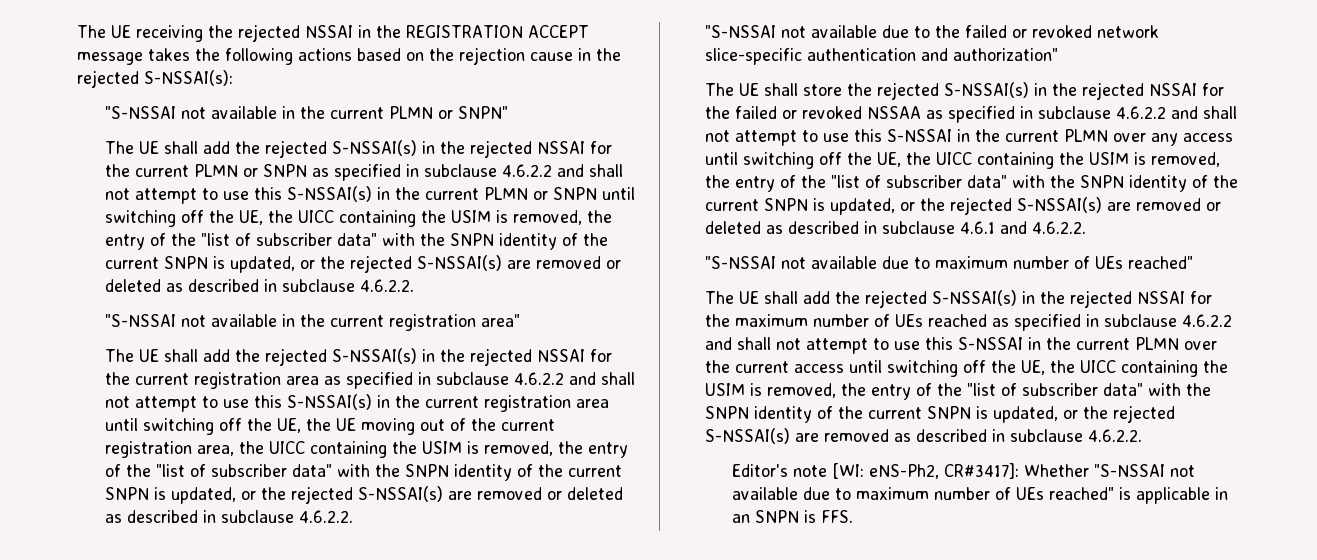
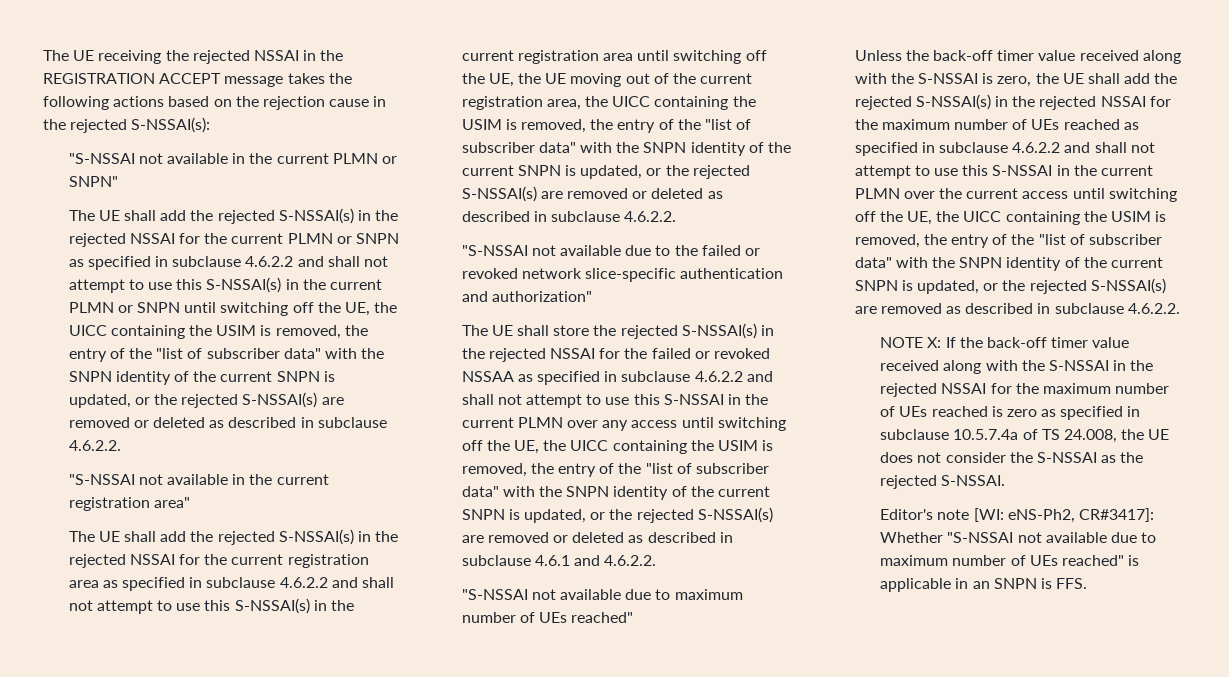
- The UE shall add the rejected S-NSSAI(s) in the rejected NSSAI for the maximum number of UEs reached as specified in subclause 4.6.2.2 and shall not attempt to use this S-NSSAI in the current PLMN over the current access until switching off the UE, the UICC containing the USIM is removed, the entry of the "list of subscriber data" with the SNPN identity of the current SNPN is updated, or the rejected S-NSSAI(s) are removed as described in subclause 4.6.2.2.
+ Unless the back-off timer value received along with the S-NSSAI is zero, the UE shall add the rejected S-NSSAI(s) in the rejected NSSAI for the maximum number of UEs reached as specified in subclause 4.6.2.2 and shall not attempt to use this S-NSSAI in the current PLMN over the current access until switching off the UE, the UICC containing the USIM is removed, the entry of the "list of subscriber data" with the SNPN identity of the current SNPN is updated, or the rejected S-NSSAI(s) are removed as described in subclause 4.6.2.2.
+ NOTE X: If the back-off timer value received along with the S-NSSAI in the rejected NSSAI for the maximum number of UEs reached is zero as specified in subclause 10.5.7.4a of TS 24.008, the UE does not consider the S-NSSAI as the rejected S-NSSAI.

